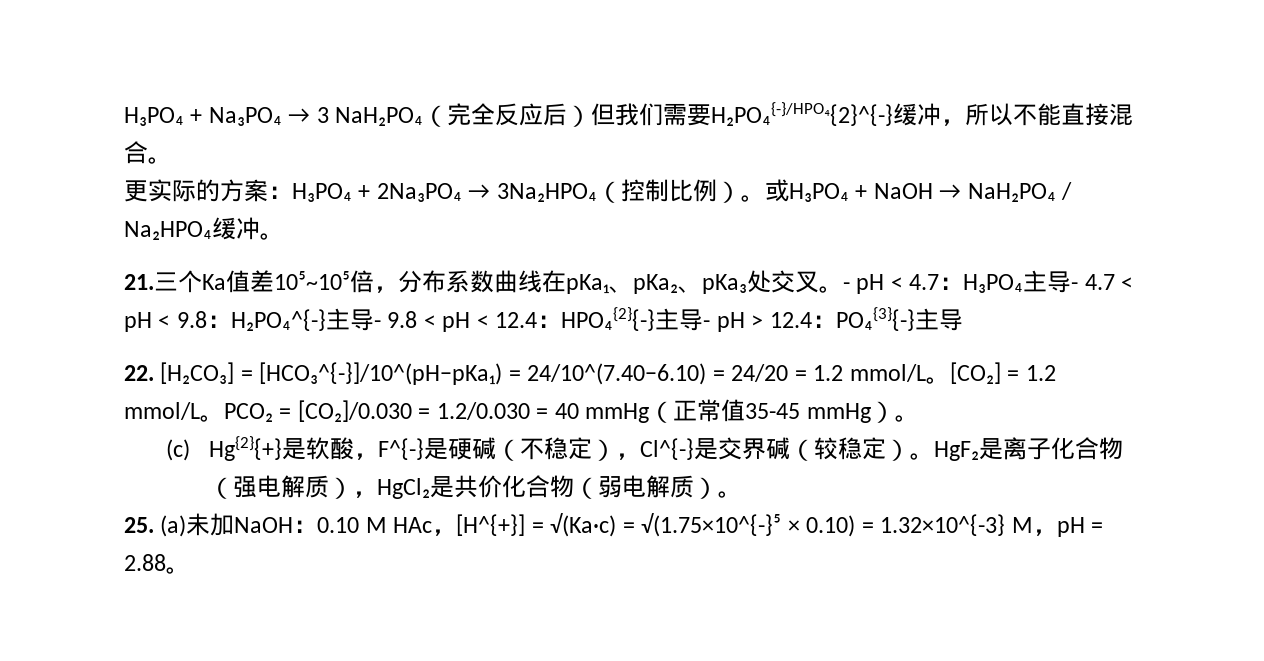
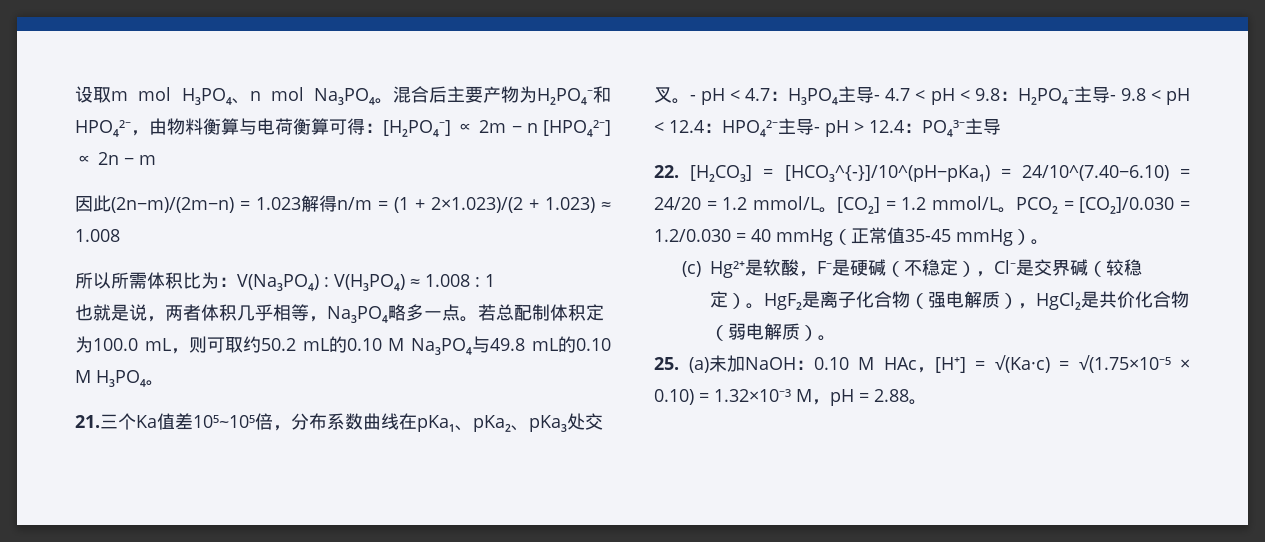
- H₃PO₄ + Na₃PO₄ → 3 NaH₂PO₄（完全反应后）但我们需要H₂PO₄{-}/HPO₄{2}^{-}缓冲，所以不能直接混合。
- 更实际的方案：H₃PO₄ + 2Na₃PO₄ → 3Na₂HPO₄（控制比例）。或H₃PO₄ + NaOH → NaH₂PO₄ / Na₂HPO₄缓冲。
+ 设取m mol H₃PO₄、n mol Na₃PO₄。混合后主要产物为H₂PO₄⁻和HPO₄²⁻，由物料衡算与电荷衡算可得：[H₂PO₄⁻] ∝ 2m − n [HPO₄²⁻] ∝ 2n − m
+ 因此(2n−m)/(2m−n) = 1.023解得n/m = (1 + 2×1.023)/(2 + 1.023) ≈ 1.008
+ 所以所需体积比为：V(Na₃PO₄) : V(H₃PO₄) ≈ 1.008 : 1
+ 也就是说，两者体积几乎相等，Na₃PO₄略多一点。若总配制体积定为100.0 mL，则可取约50.2 mL的0.10 M Na₃PO₄与49.8 mL的0.10 M H₃PO₄。
- - pH < 4.7：H₃PO₄主导- 4.7 < pH < 9.8：H₂PO₄^{-}主导- 9.8 < pH < 12.4：HPO₄{2}{-}主导- pH > 12.4：PO₄{3}{-}主导
+ - pH < 4.7：H₃PO₄主导- 4.7 < pH < 9.8：H₂PO₄⁻主导- 9.8 < pH < 12.4：HPO₄²⁻主导- pH > 12.4：PO₄³⁻主导
- (c) Hg{2}{+}是软酸，F^{-}是硬碱（不稳定），Cl^{-}是交界碱（较稳定）。
+ (c) Hg²⁺是软酸，F⁻是硬碱（不稳定），Cl⁻是交界碱（较稳定）。
- 25. (a)未加NaOH：0.10 M HAc，[H^{+}] = √(Ka·c) = √(1.75×10^{-}⁵ × 0.10) = 1.32×10^{-3} M，pH = 2.88。
+ 25. (a)未加NaOH：0.10 M HAc，[H⁺] = √(Ka·c) = √(1.75×10⁻⁵ × 0.10) = 1.32×10⁻³ M，pH = 2.88。

